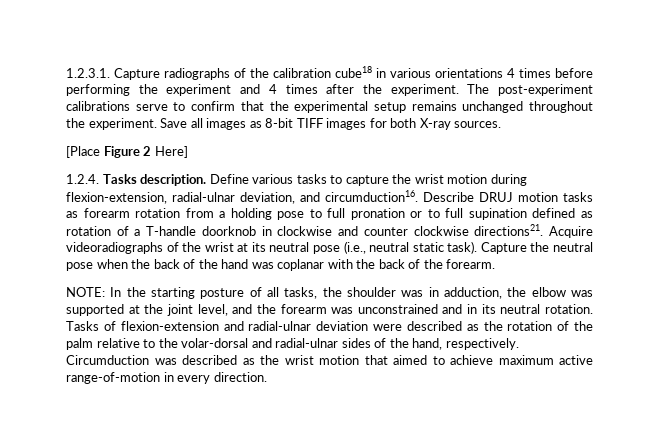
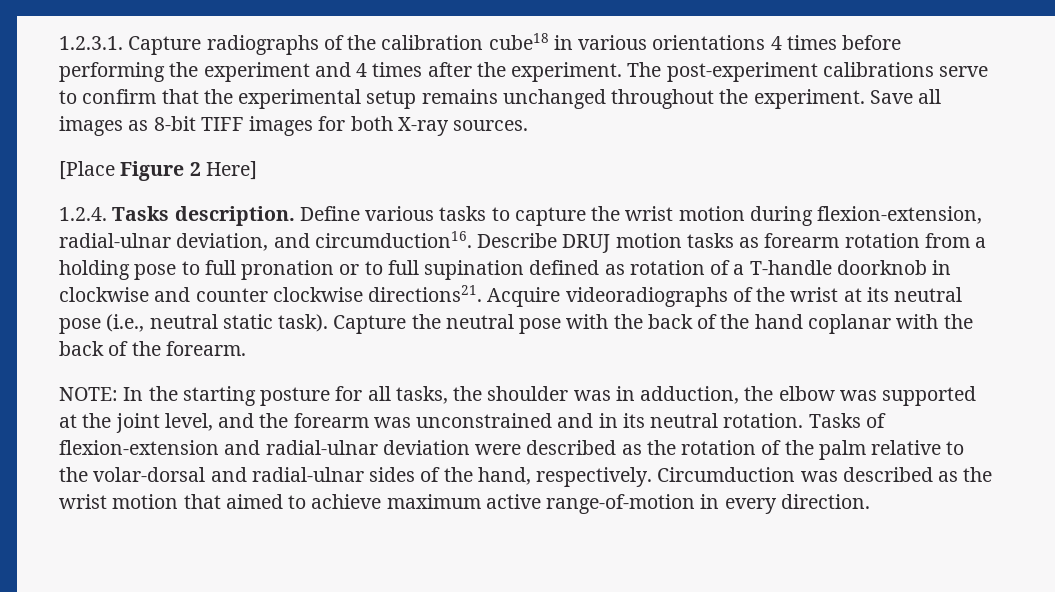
- Capture the neutral pose when the back of the hand was coplanar with the back of the forearm.
+ Capture the neutral pose with the back of the hand coplanar with the back of the forearm.
- NOTE: In the starting posture of all tasks, the shoulder was in adduction, the elbow was supported at the joint level, and the forearm was unconstrained and in its neutral rotation.
+ NOTE: In the starting posture for all tasks, the shoulder was in adduction, the elbow was supported at the joint level, and the forearm was unconstrained and in its neutral rotation.

